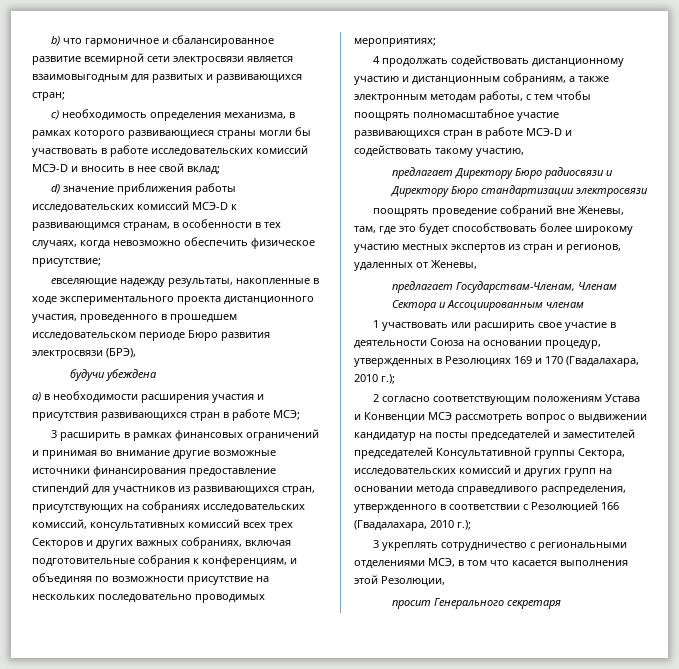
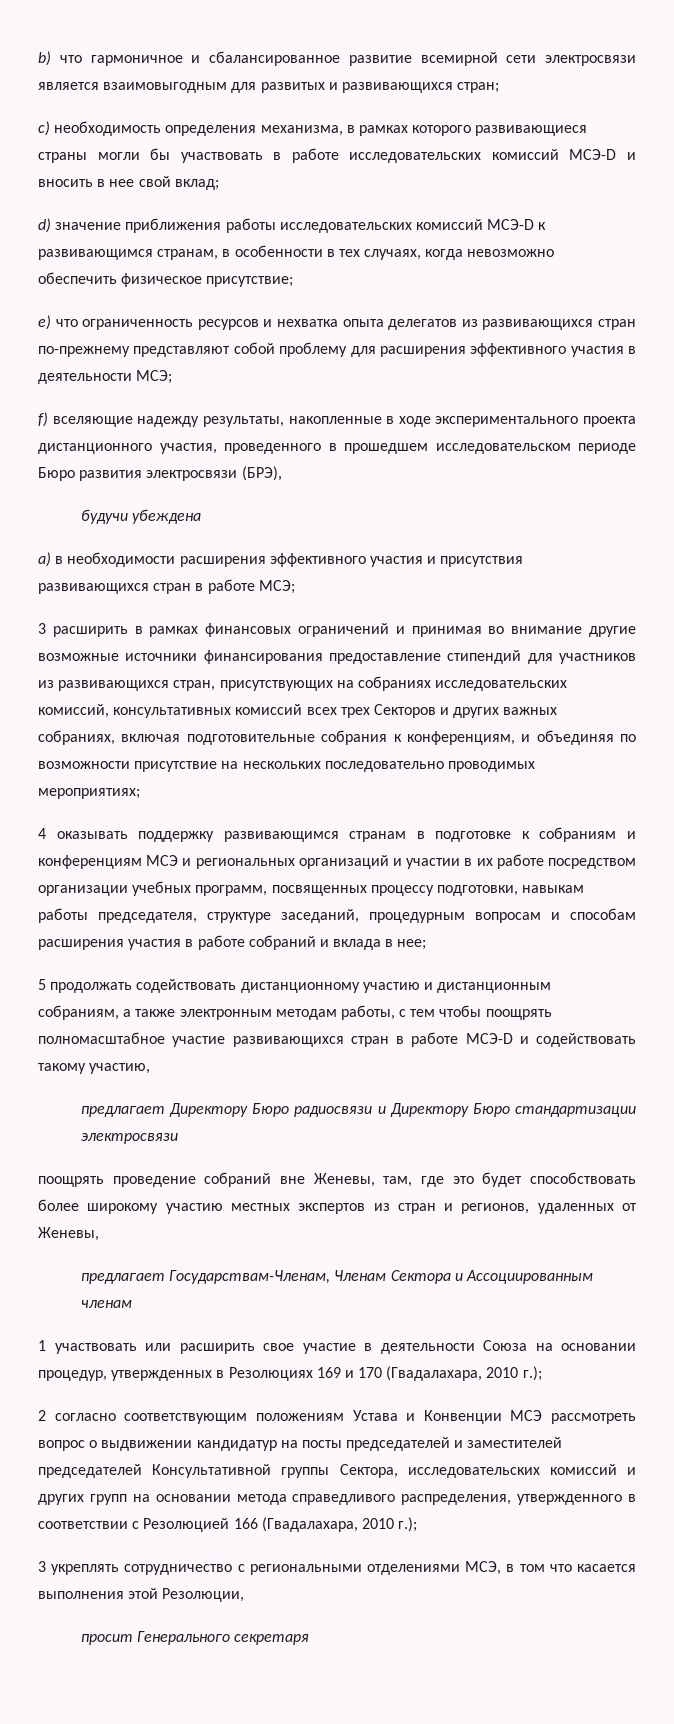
- eвселяющие надежду результаты, накопленные в ходе экспериментального проекта дистанционного участия, проведенного в прошедшем исследовательском периоде Бюро развития электросвязи (БРЭ),
+ e) что ограниченность ресурсов и нехватка опыта делегатов из развивающихся стран по-прежнему представляют собой проблему для расширения эффективного участия в деятельности МСЭ;
+ f) вселяющие надежду результаты, накопленные в ходе экспериментального проекта дистанционного участия, проведенного в прошедшем исследовательском периоде Бюро развития электросвязи (БРЭ),
- а) в необходимости расширения участия и присутствия развивающихся стран в работе МСЭ;
+ а) в необходимости расширения эффективного участия и присутствия развивающихся стран в работе МСЭ;
- 4 продолжать содействовать дистанционному участию и дистанционным собраниям, а также электронным методам работы, с тем чтобы поощрять полномасштабное участие развивающихся стран в работе МСЭ-D и содействовать такому участию,
+ 4 оказывать поддержку развивающимся странам в подготовке к собраниям и конференциям МСЭ и региональных организаций и участии в их работе посредством организации учебных программ, посвященных процессу подготовки, навыкам работы председателя, структуре заседаний, процедурным вопросам и способам расширения участия в работе собраний и вклада в нее;
+ 5 продолжать содействовать дистанционному участию и дистанционным собраниям, а также электронным методам работы, с тем чтобы поощрять полномасштабное участие развивающихся стран в работе МСЭ-D и содействовать такому участию,

